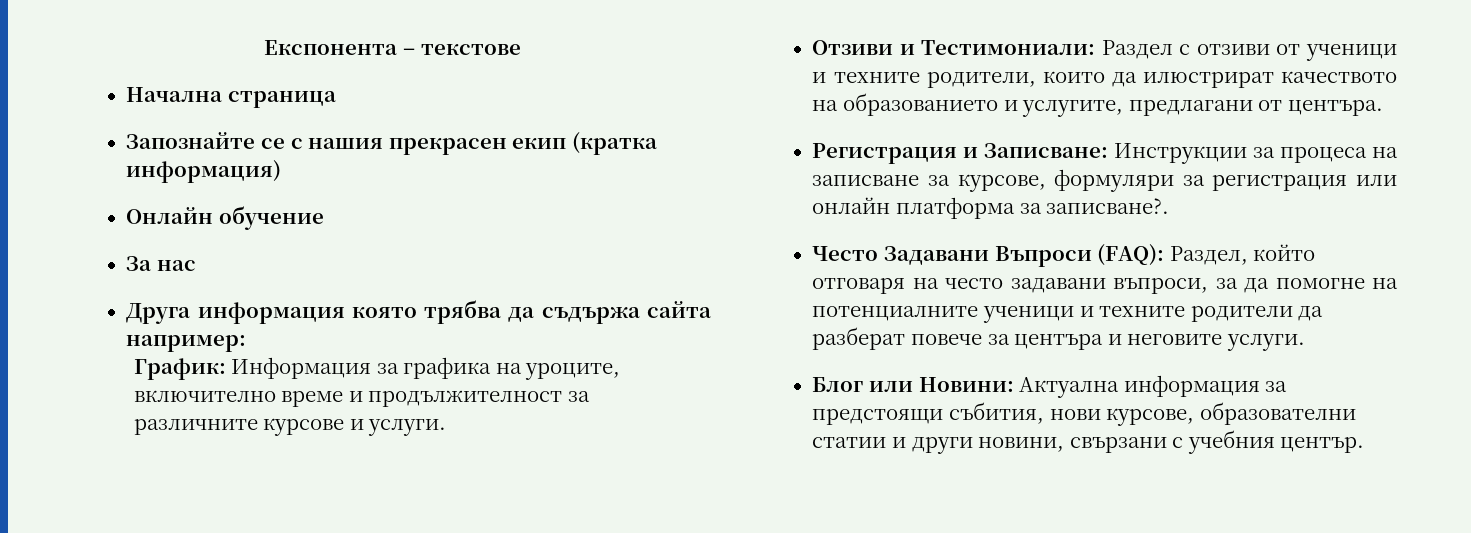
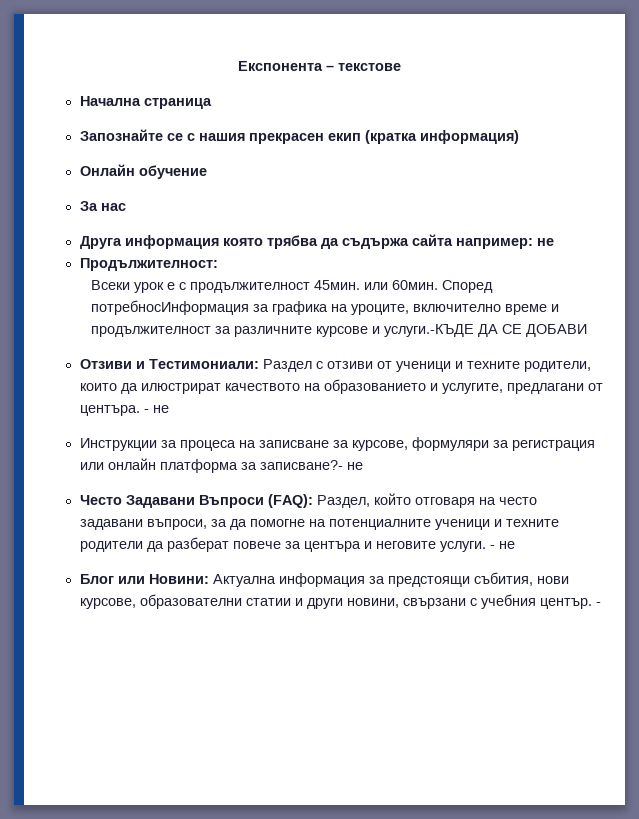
- Друга информация която трябва да съдържа сайта например:
- График: Информация за графика на уроците, включително време и продължителност за различните курсове и услуги.
+ Друга информация която трябва да съдържа сайта например: не
+ Продължителност:
+ Всеки урок е с продължителност 45мин. или 60мин. Според потребносИнформация за графика на уроците, включително време и продължителност за различните курсове и услуги.-КЪДЕ ДА СЕ ДОБАВИ
- Отзиви и Тестимониали: Раздел с отзиви от ученици и техните родители, които да илюстрират качеството на образованието и услугите, предлагани от центъра.
- Регистрация и Записване: Инструкции за процеса на записване за курсове, формуляри за регистрация или онлайн платформа за записване?.
+ Отзиви и Тестимониали: Раздел с отзиви от ученици и техните родители, които да илюстрират качеството на образованието и услугите, предлагани от центъра. - не
+ Инструкции за процеса на записване за курсове, формуляри за регистрация или онлайн платформа за записване?- не
- Често Задавани Въпроси (FAQ): Раздел, който отговаря на често задавани въпроси, за да помогне на потенциалните ученици и техните родители да разберат повече за центъра и неговите услуги.
+ Често Задавани Въпроси (FAQ): Раздел, който отговаря на често задавани въпроси, за да помогне на потенциалните ученици и техните родители да разберат повече за центъра и неговите услуги. - не
- Блог или Новини: Актуална информация за предстоящи събития, нови курсове, образователни статии и други новини, свързани с учебния център.
+ Блог или Новини: Актуална информация за предстоящи събития, нови курсове, образователни статии и други новини, свързани с учебния център. -

